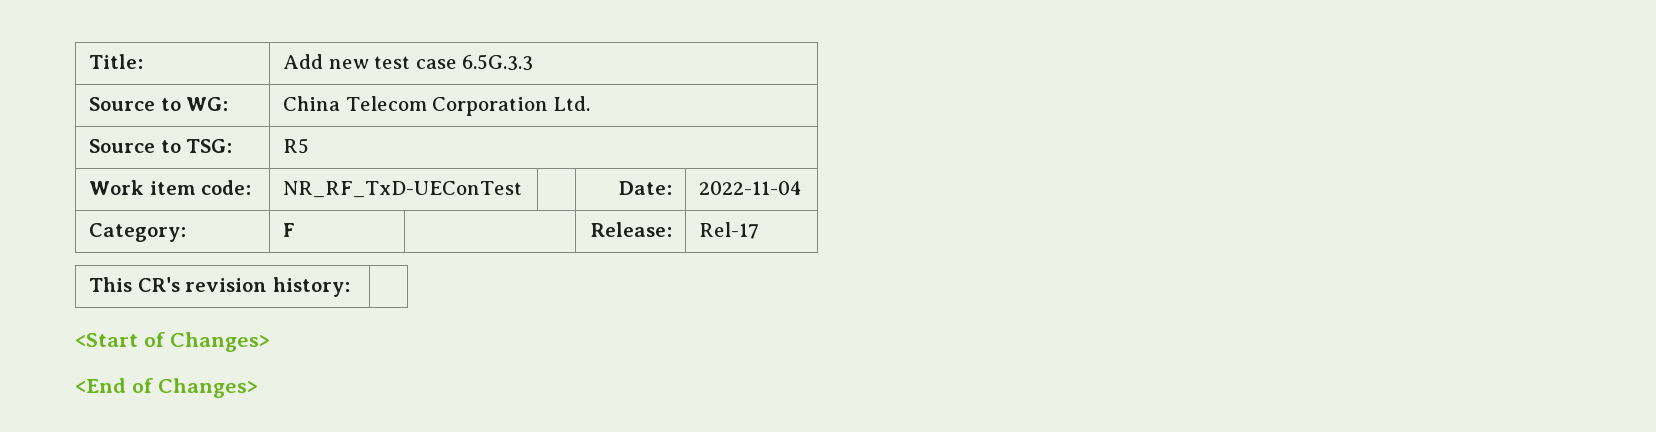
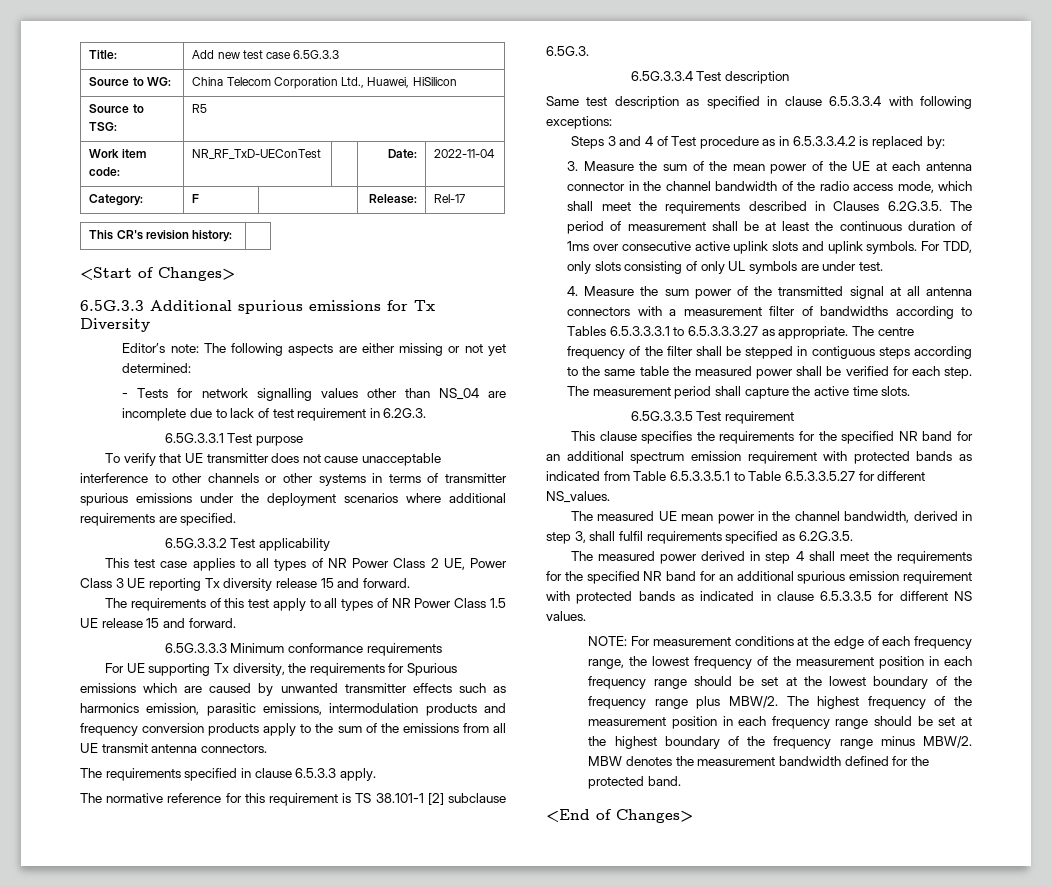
- Source to WG: | China Telecom Corporation Ltd.
+ Source to WG: | China Telecom Corporation Ltd., Huawei, HiSilicon
+ 6.5G.3.3 Additional spurious emissions for Tx Diversity
+ Editor’s note: The following aspects are either missing or not yet determined:
+ - Tests for network signalling values other than NS_04 are incomplete due to lack of test requirement in 6.2G.3.
+ 6.5G.3.3.1 Test purpose
+ To verify that UE transmitter does not cause unacceptable interference to other channels or other systems in terms of transmitter spurious emissions under the deployment scenarios where additional requirements are specified.
+ 6.5G.3.3.2 Test applicability
+ This test case applies to all types of NR Power Class 2 UE, Power Class 3 UE reporting Tx diversity release 15 and forward.
+ The requirements of this test apply to all types of NR Power Class 1.5 UE release 15 and forward.
+ 6.5G.3.3.3 Minimum conformance requirements
+ For UE supporting Tx diversity, the requirements for Spurious emissions which are caused by unwanted transmitter effects such as harmonics emission, parasitic emissions, intermodulation products and frequency conversion products apply to the sum of the emissions from all UE transmit antenna connectors.
+ The requirements specified in clause 6.5.3.3 apply.
+ The normative reference for this requirement is TS 38.101-1 [2] subclause 6.5G.3.
+ 6.5G.3.3.4 Test description
+ Same test description as specified in clause 6.5.3.3.4 with following exceptions:
+ Steps 3 and 4 of Test procedure as in 6.5.3.3.4.2 is replaced by:
+ 3. Measure the sum of the mean power of the UE at each antenna connector in the channel bandwidth of the radio access mode, which shall meet the requirements described in Clauses 6.2G.3.5. The period of measurement shall be at least the continuous duration of 1ms over consecutive active uplink slots and uplink symbols. For TDD, only slots consisting of only UL symbols are under test.
+ 4. Measure the sum power of the transmitted signal at all antenna connectors with a measurement filter of bandwidths according to Tables 6.5.3.3.3.1 to 6.5.3.3.3.27 as appropriate. The centre frequency of the filter shall be stepped in contiguous steps according to the same table the measured power shall be verified for each step. The measurement period shall capture the active time slots.
+ 6.5G.3.3.5 Test requirement
+ This clause specifies the requirements for the specified NR band for an additional spectrum emission requirement with protected bands as indicated from Table 6.5.3.3.5.1 to Table 6.5.3.3.5.27 for different NS_values.
+ The measured UE mean power in the channel bandwidth, derived in step 3, shall fulfil requirements specified as 6.2G.3.5.
+ The measured power derived in step 4 shall meet the requirements for the specified NR band for an additional spurious emission requirement with protected bands as indicated in clause 6.5.3.3.5 for different NS values.
+ NOTE: For measurement conditions at the edge of each frequency range, the lowest frequency of the measurement position in each frequency range should be set at the lowest boundary of the frequency range plus MBW/2. The highest frequency of the measurement position in each frequency range should be set at the highest boundary of the frequency range minus MBW/2. MBW denotes the measurement bandwidth defined for the protected band.

